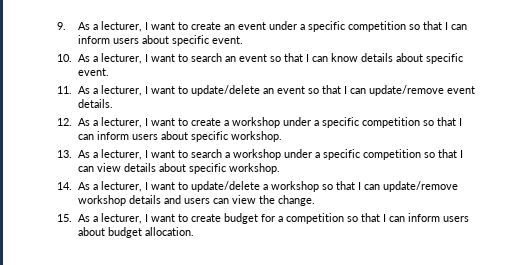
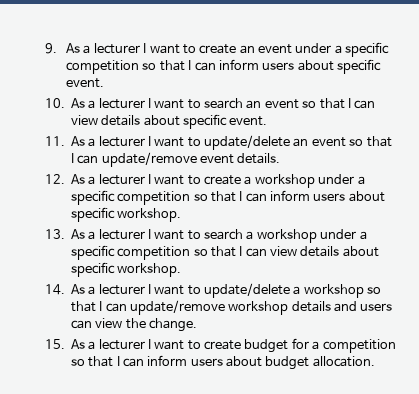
- 9. As a lecturer, I want to create an event under a specific competition so that I can inform users about specific event.
+ 9. As a lecturer I want to create an event under a specific competition so that I can inform users about specific event.
- 10. As a lecturer, I want to search an event so that I can know details about specific event.
+ 10. As a lecturer I want to search an event so that I can view details about specific event.
- 11. As a lecturer, I want to update/delete an event so that I can update/remove event details.
+ 11. As a lecturer I want to update/delete an event so that I can update/remove event details.
- 12. As a lecturer, I want to create a workshop under a specific competition so that I can inform users about specific workshop.
+ 12. As a lecturer I want to create a workshop under a specific competition so that I can inform users about specific workshop.
- 13. As a lecturer, I want to search a workshop under a specific competition so that I can view details about specific workshop.
+ 13. As a lecturer I want to search a workshop under a specific competition so that I can view details about specific workshop.
- 14. As a lecturer, I want to update/delete a workshop so that I can update/remove workshop details and users can view the change.
+ 14. As a lecturer I want to update/delete a workshop so that I can update/remove workshop details and users can view the change.
- 15. As a lecturer, I want to create budget for a competition so that I can inform users about budget allocation.
+ 15. As a lecturer I want to create budget for a competition so that I can inform users about budget allocation.

